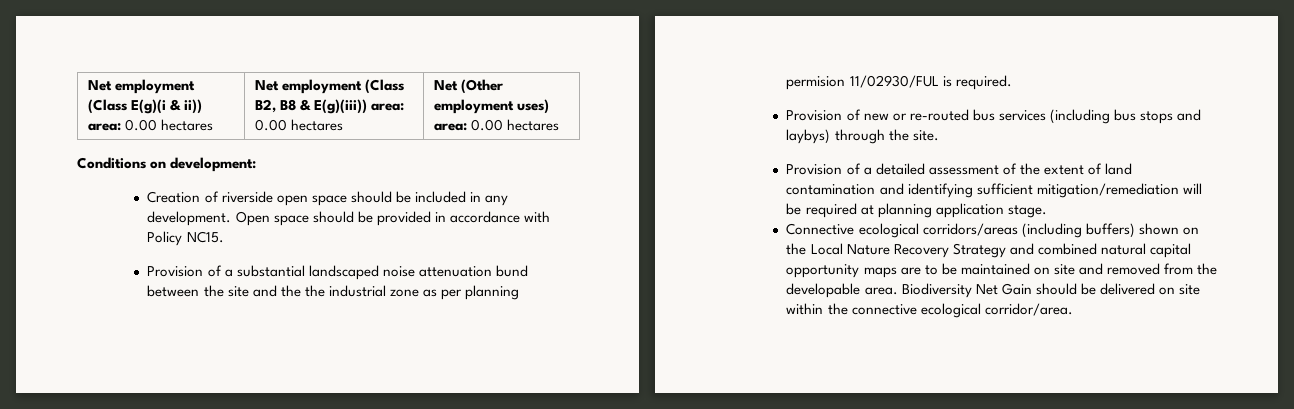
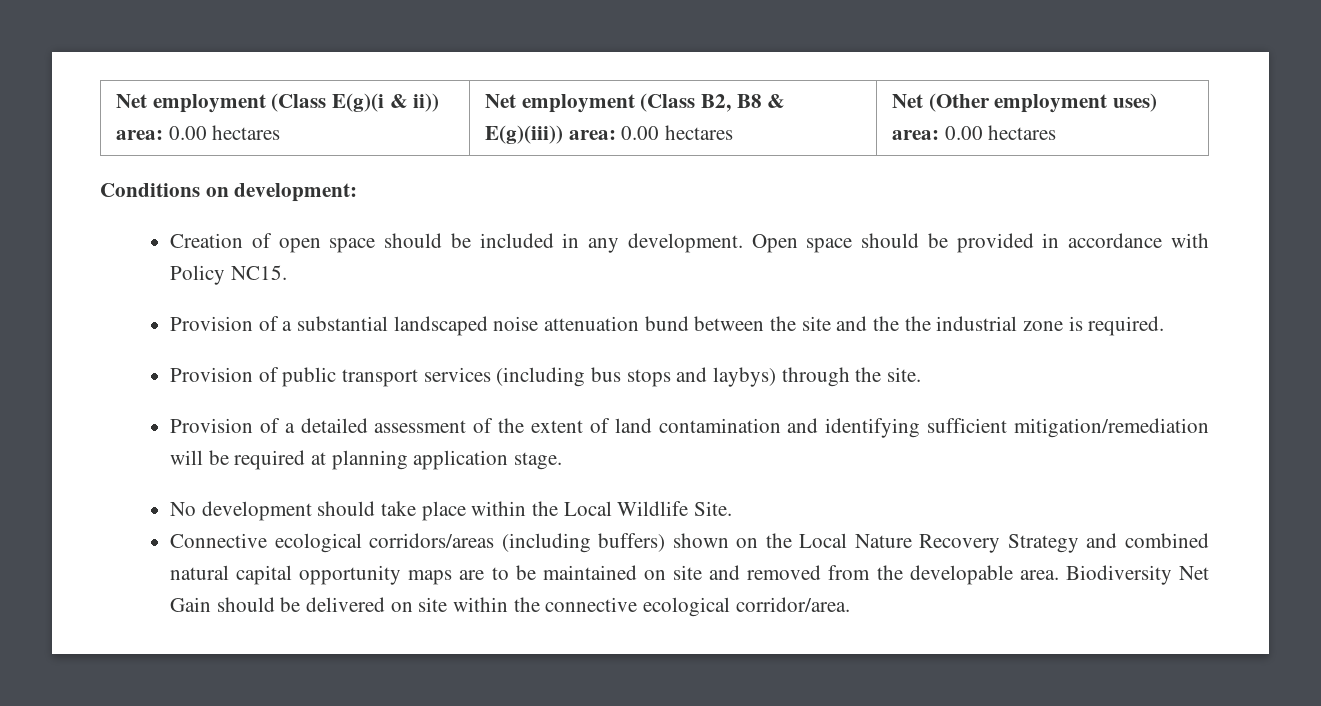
- Creation of riverside open space should be included in any development.
+ Creation of open space should be included in any development.
- Provision of a substantial landscaped noise attenuation bund between the site and the the industrial zone as per planning permision 11/02930/FUL is required.
+ Provision of a substantial landscaped noise attenuation bund between the site and the the industrial zone is required.
- Provision of new or re-routed bus services (including bus stops and laybys) through the site.
+ Provision of public transport services (including bus stops and laybys) through the site.
+ No development should take place within the Local Wildlife Site.

